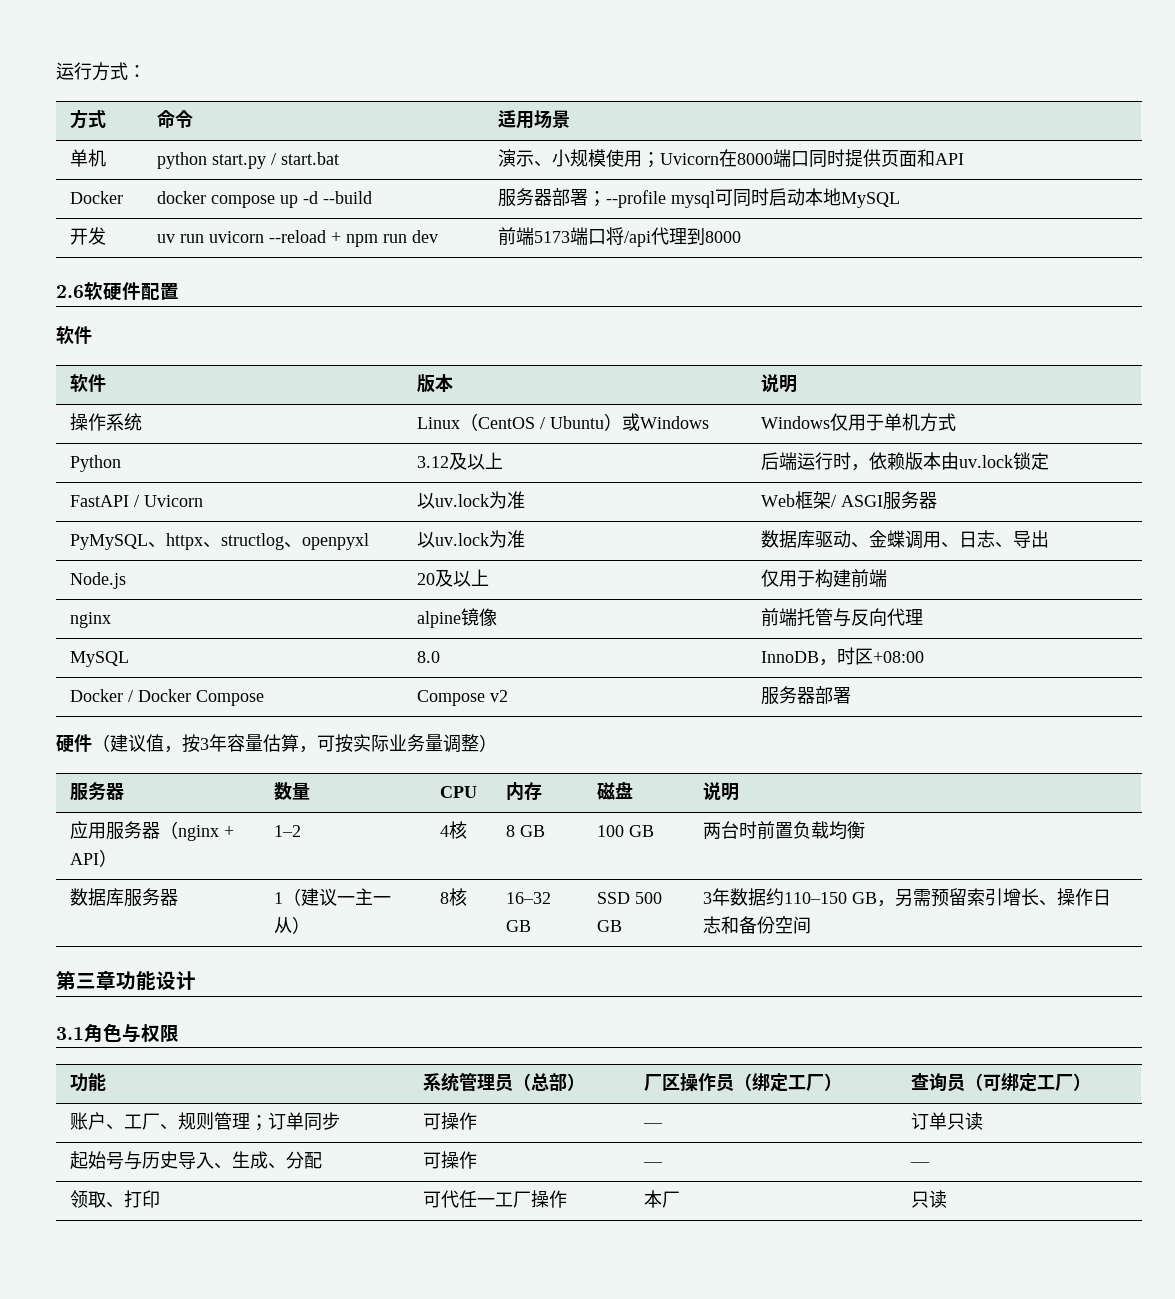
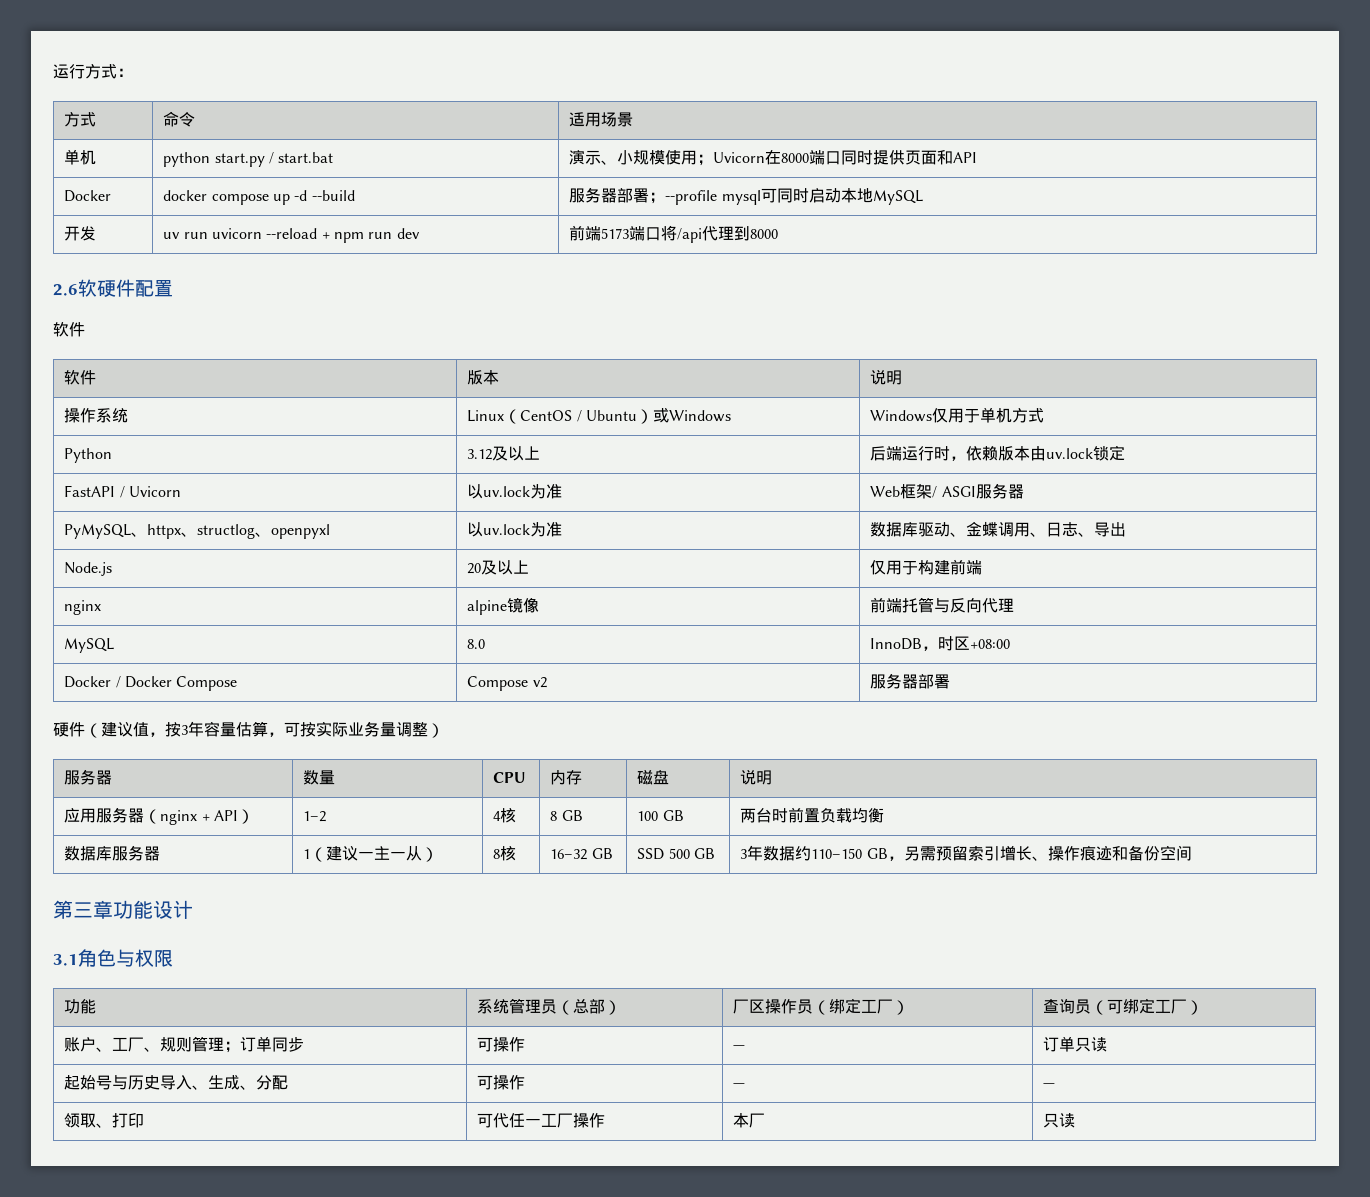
- 数据库服务器 | 1（建议一主一从） | 8核 | 16–32 GB | SSD 500 GB | 3年数据约110–150 GB，另需预留索引增长、操作日志和备份空间
+ 数据库服务器 | 1（建议一主一从） | 8核 | 16–32 GB | SSD 500 GB | 3年数据约110–150 GB，另需预留索引增长、操作痕迹和备份空间

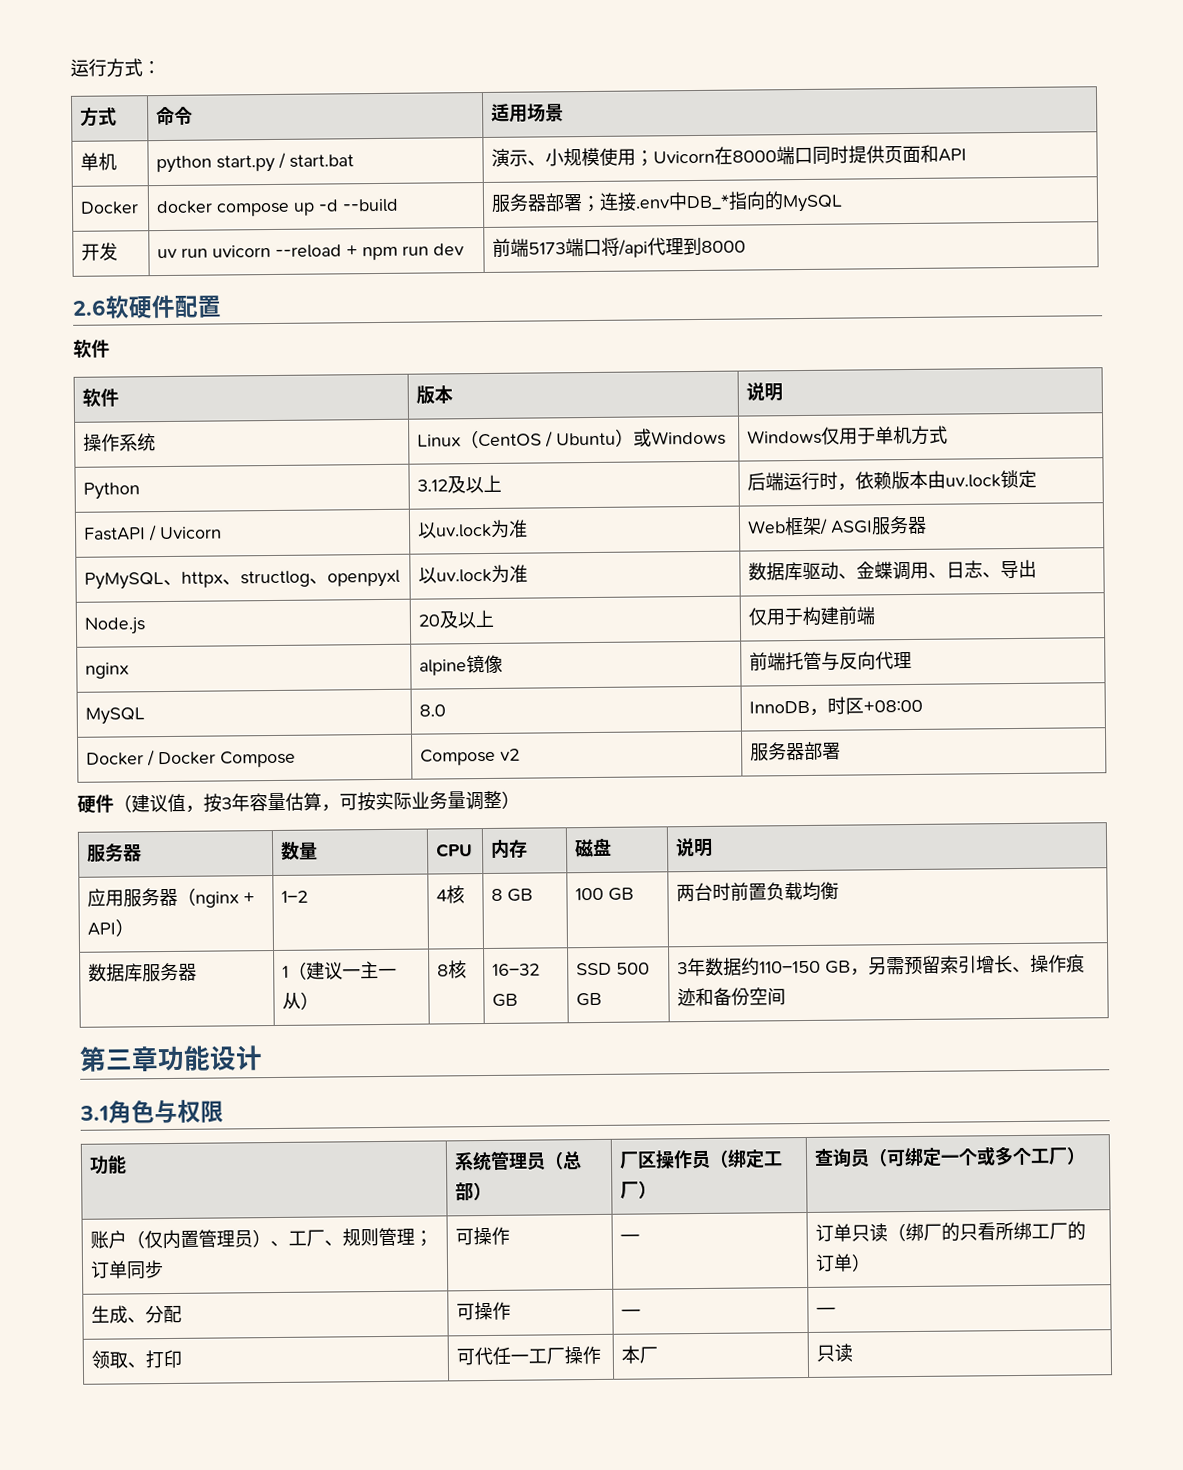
- Docker | docker compose up -d --build | 服务器部署；--profile mysql可同时启动本地MySQL
+ Docker | docker compose up -d --build | 服务器部署；连接.env中DB_*指向的MySQL
- 功能 | 系统管理员（总部） | 厂区操作员（绑定工厂） | 查询员（可绑定工厂）
+ 功能 | 系统管理员（总部） | 厂区操作员（绑定工厂） | 查询员（可绑定一个或多个工厂）
- 账户、工厂、规则管理；订单同步 | 可操作 | — | 订单只读
- 起始号与历史导入、生成、分配 | 可操作 | — | —
+ 账户（仅内置管理员）、工厂、规则管理；订单同步 | 可操作 | — | 订单只读（绑厂的只看所绑工厂的订单）
+ 生成、分配 | 可操作 | — | —

